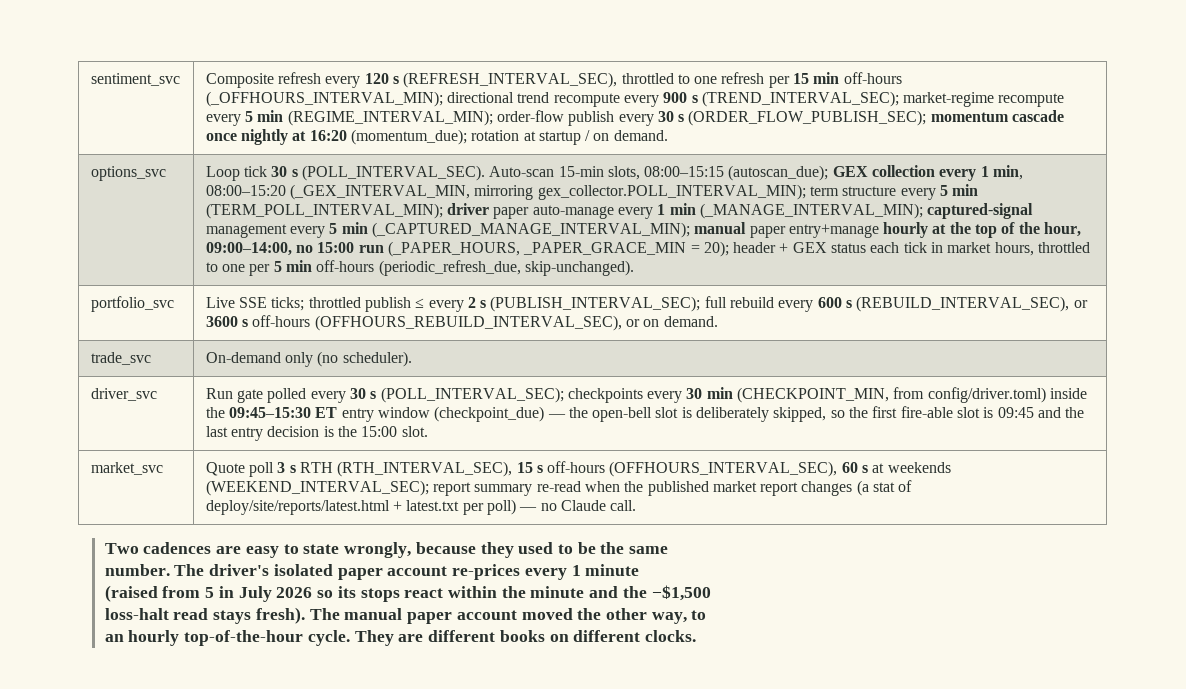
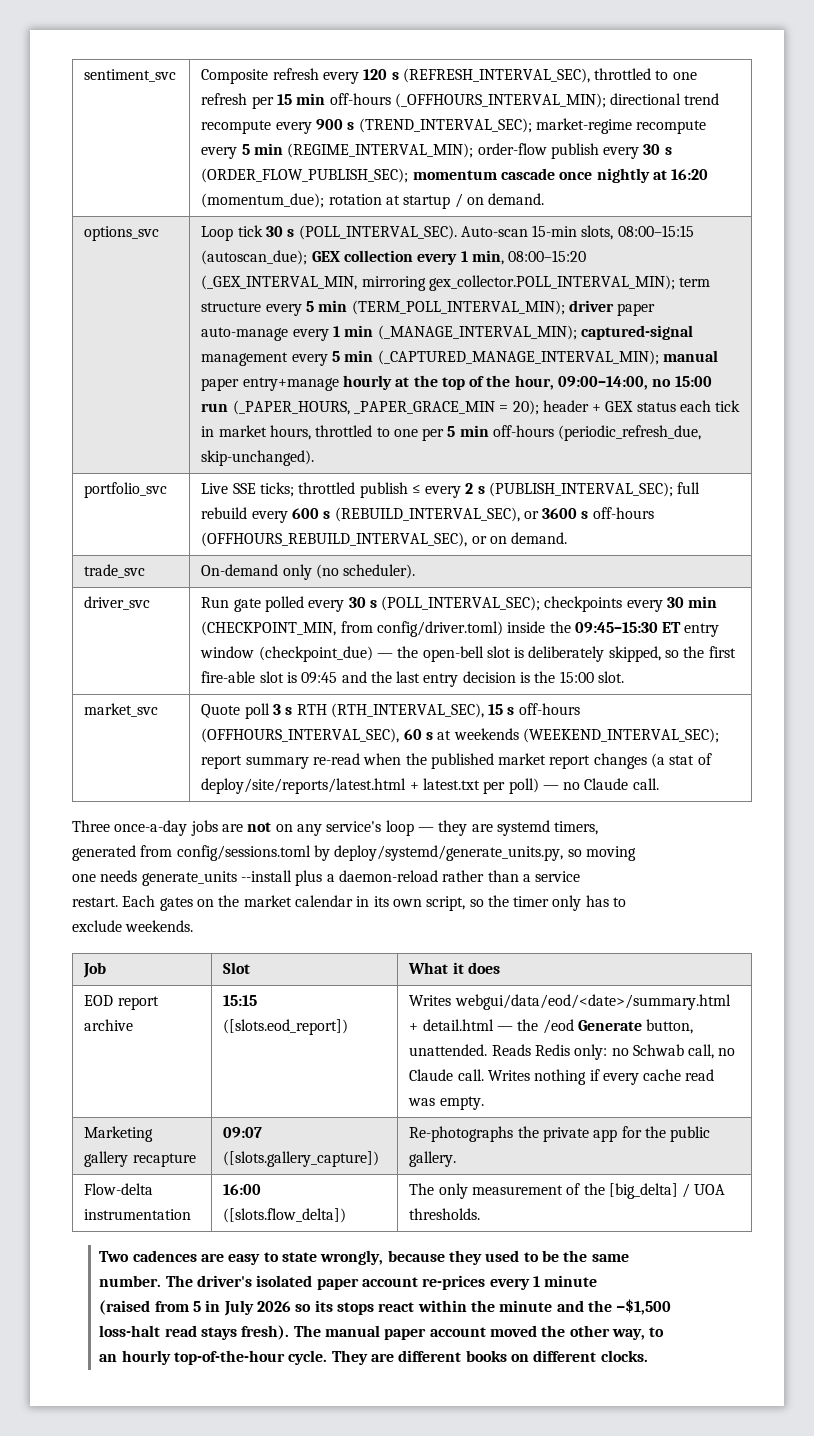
+ Three once-a-day jobs are not on any service's loop — they are systemd timers,
+ generated from config/sessions.toml by deploy/systemd/generate_units.py, so moving
+ one needs generate_units --install plus a daemon-reload rather than a service
+ restart. Each gates on the market calendar in its own script, so the timer only has to
+ exclude weekends.
+ Job | Slot | What it does
+ EOD report archive | 15:15 ([slots.eod_report]) | Writes webgui/data/eod/<date>/summary.html + detail.html — the /eod Generate button, unattended. Reads Redis only: no Schwab call, no Claude call. Writes nothing if every cache read was empty.
+ Marketing gallery recapture | 09:07 ([slots.gallery_capture]) | Re-photographs the private app for the public gallery.
+ Flow-delta instrumentation | 16:00 ([slots.flow_delta]) | The only measurement of the [big_delta] / UOA thresholds.

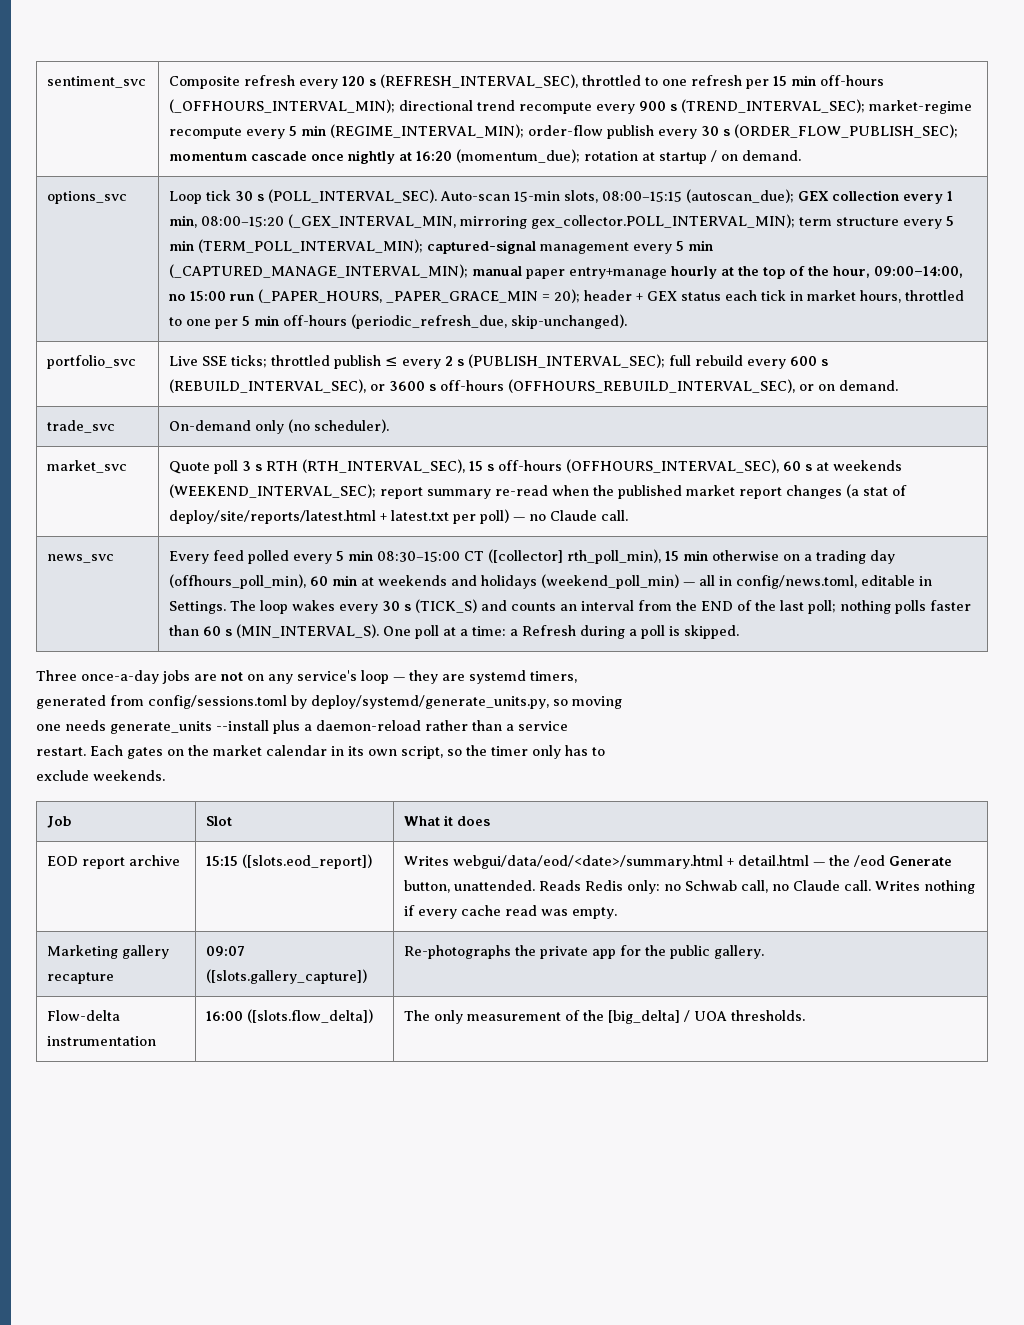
- driver paper auto-manage every 1 min (_MANAGE_INTERVAL_MIN);
- driver_svc | Run gate polled every 30 s (POLL_INTERVAL_SEC); checkpoints every 30 min (CHECKPOINT_MIN, from config/driver.toml) inside the 09:45–15:30 ET entry window (checkpoint_due) — the open-bell slot is deliberately skipped, so the first fire-able slot is 09:45 and the last entry decision is the 15:00 slot.
+ news_svc | Every feed polled every 5 min 08:30–15:00 CT ([collector] rth_poll_min), 15 min otherwise on a trading day (offhours_poll_min), 60 min at weekends and holidays (weekend_poll_min) — all in config/news.toml, editable in Settings. The loop wakes every 30 s (TICK_S) and counts an interval from the END of the last poll; nothing polls faster than 60 s (MIN_INTERVAL_S). One poll at a time: a Refresh during a poll is skipped.
- Two cadences are easy to state wrongly, because they used to be the same
- number. The driver's isolated paper account re-prices every 1 minute
- (raised from 5 in July 2026 so its stops react within the minute and the −$1,500
- loss-halt read stays fresh). The manual paper account moved the other way, to
- an hourly top-of-the-hour cycle. They are different books on different clocks.

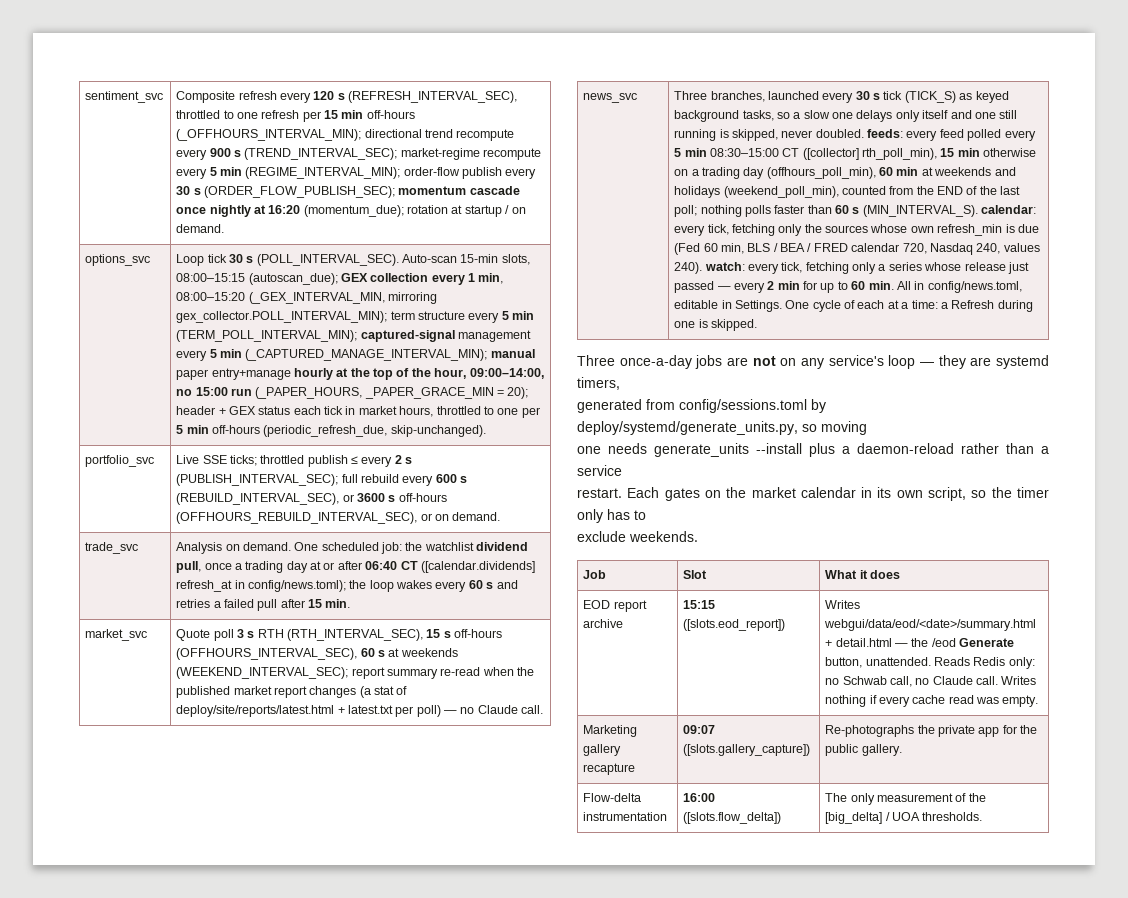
- trade_svc | On-demand only (no scheduler).
+ trade_svc | Analysis on demand. One scheduled job: the watchlist dividend pull, once a trading day at or after 06:40 CT ([calendar.dividends] refresh_at in config/news.toml); the loop wakes every 60 s and retries a failed pull after 15 min.
- Every feed polled every 5 min 08:30–15:00 CT ([collector] rth_poll_min), 15 min otherwise on a trading day (offhours_poll_min), 60 min at weekends and holidays (weekend_poll_min) — all in config/news.toml, editable in Settings. The loop wakes every 30 s (TICK_S) and counts an interval from the END of the last poll; nothing polls faster than 60 s (MIN_INTERVAL_S). One poll at a time: a Refresh during a poll is skipped.
+ Three branches, launched every 30 s tick (TICK_S) as keyed background tasks, so a slow one delays only itself and one still running is skipped, never doubled. feeds: every feed polled every 5 min 08:30–15:00 CT ([collector] rth_poll_min), 15 min otherwise on a trading day (offhours_poll_min), 60 min at weekends and holidays (weekend_poll_min), counted from the END of the last poll; nothing polls faster than 60 s (MIN_INTERVAL_S). calendar: every tick, fetching only the sources whose own refresh_min is due (Fed 60 min, BLS / BEA / FRED calendar 720, Nasdaq 240, values 240). watch: every tick, fetching only a series whose release just passed — every 2 min for up to 60 min. All in config/news.toml, editable in Settings. One cycle of each at a time: a Refresh during one is skipped.

